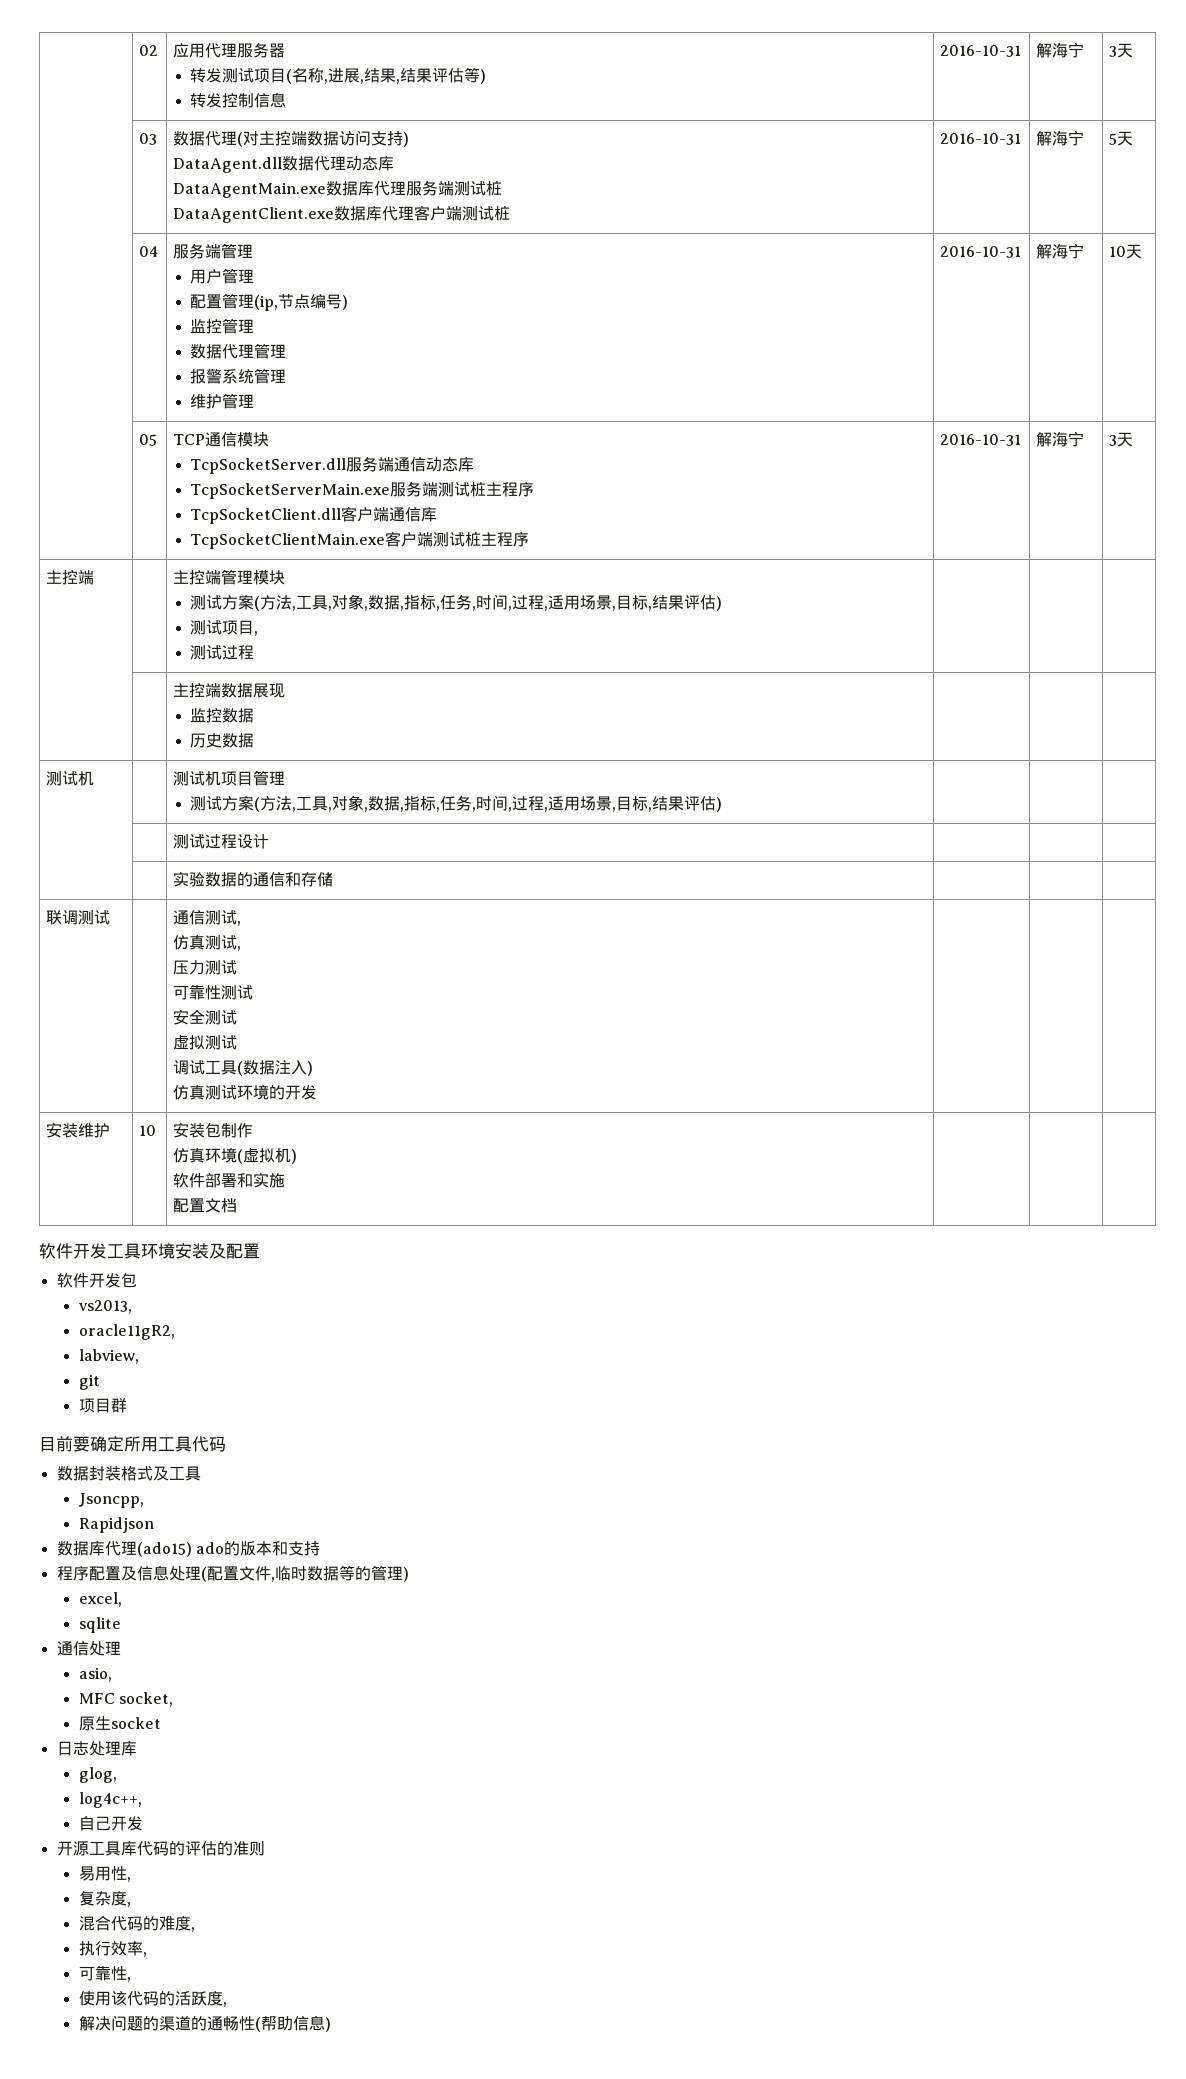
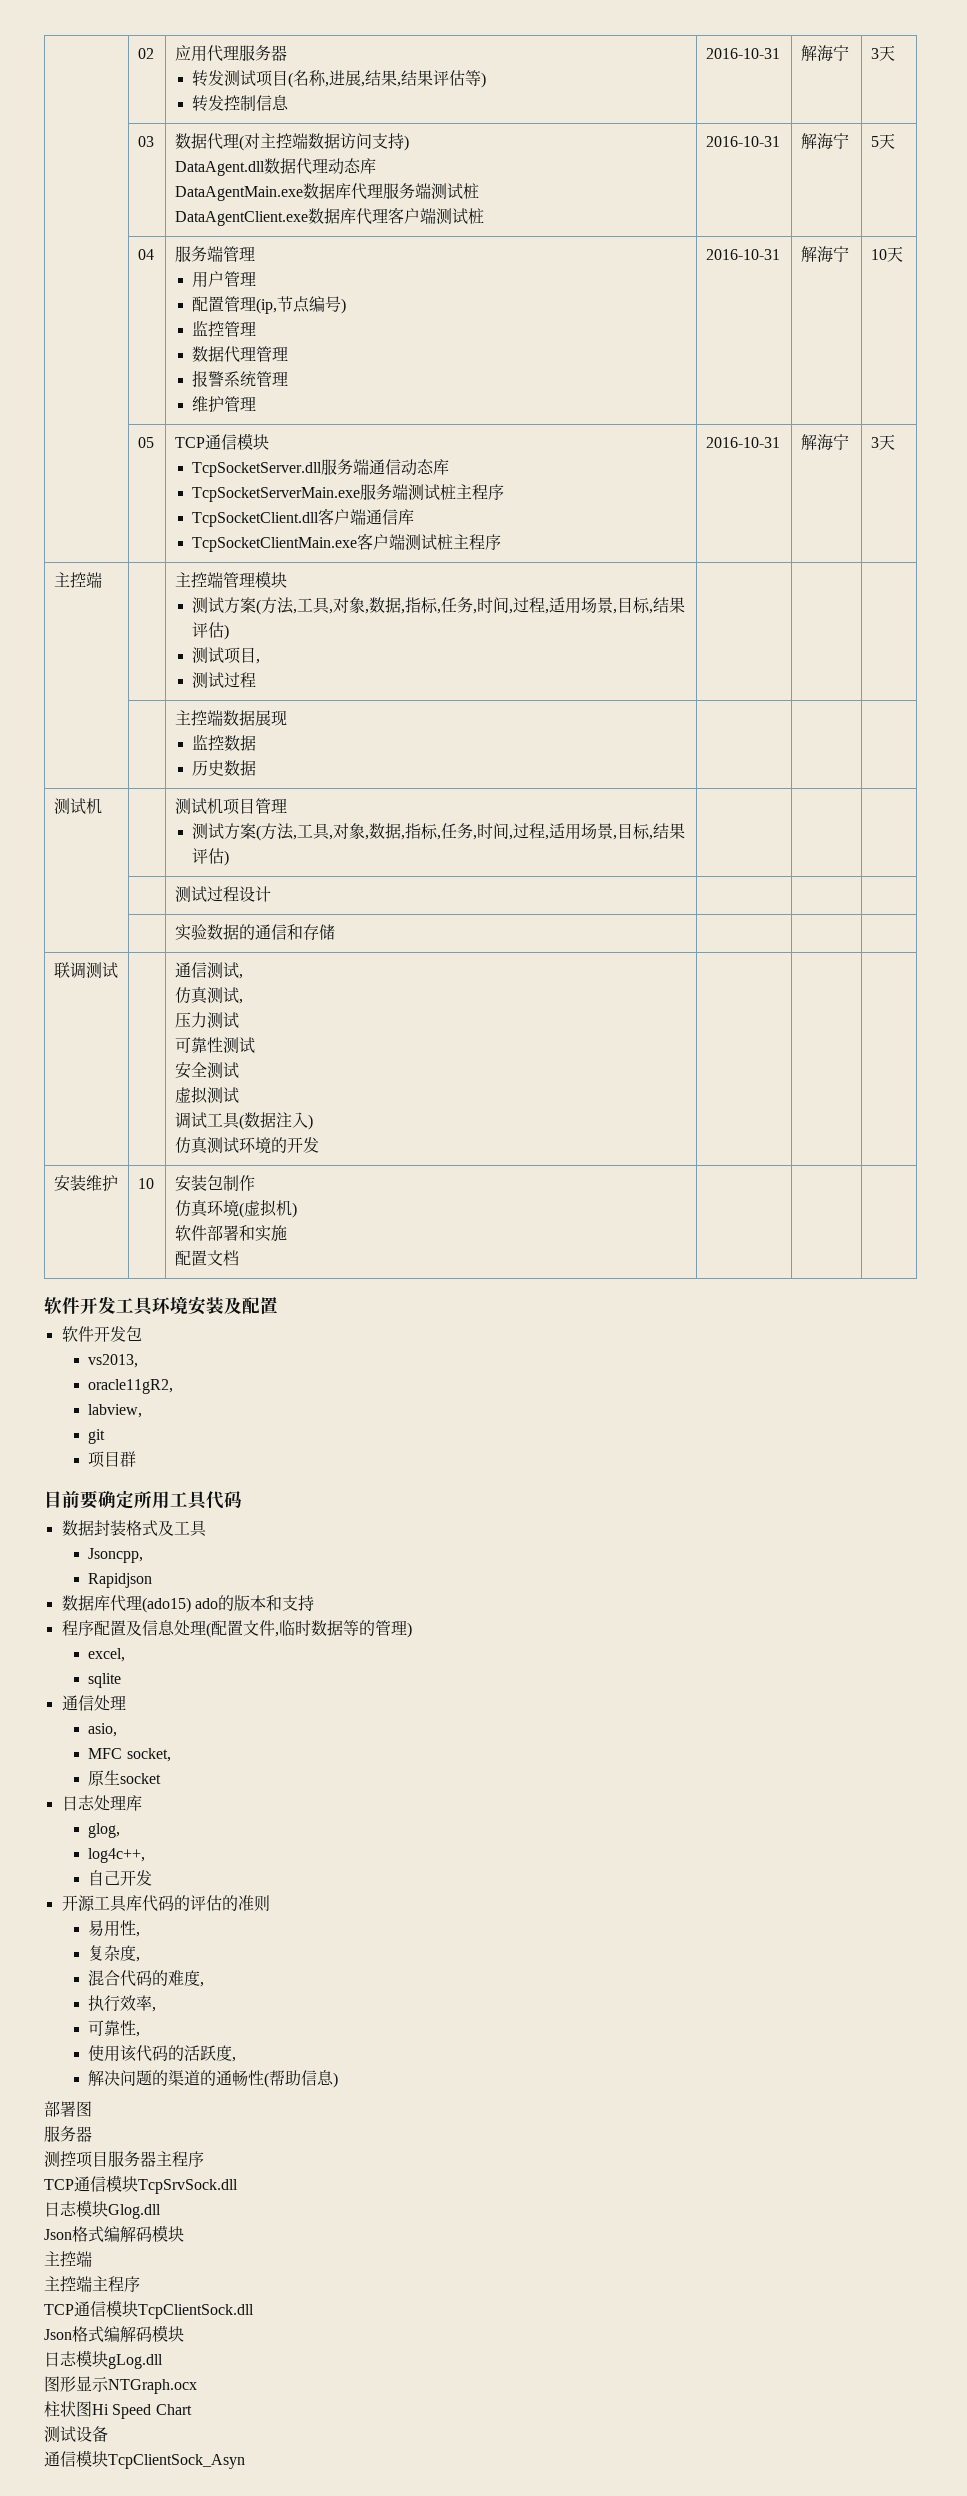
+ 部署图
+ 服务器
+ 测控项目服务器主程序
+ TCP通信模块TcpSrvSock.dll
+ 日志模块Glog.dll
+ Json格式编解码模块
+ 主控端
+ 主控端主程序
+ TCP通信模块TcpClientSock.dll
+ Json格式编解码模块
+ 日志模块gLog.dll
+ 图形显示NTGraph.ocx
+ 柱状图Hi Speed Chart
+ 测试设备
+ 通信模块TcpClientSock_Asyn

